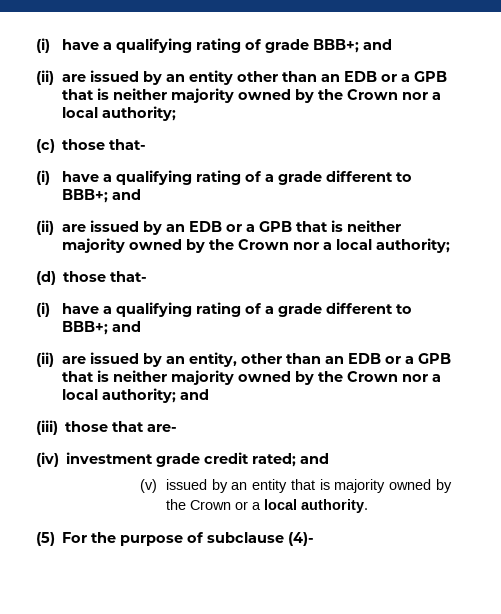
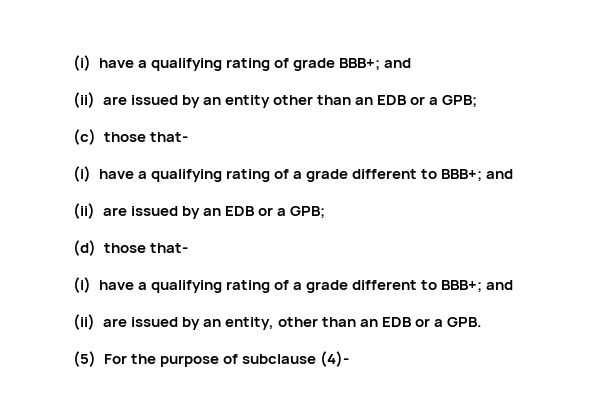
- (ii) are issued by an entity other than an EDB or a GPB that is neither majority owned by the Crown nor a local authority;
+ (ii) are issued by an entity other than an EDB or a GPB;
- (ii) are issued by an EDB or a GPB that is neither majority owned by the Crown nor a local authority;
+ (ii) are issued by an EDB or a GPB;
- (ii) are issued by an entity, other than an EDB or a GPB that is neither majority owned by the Crown nor a local authority; and
- (iii) those that are-
- (iv) investment grade credit rated; and
- (v) issued by an entity that is majority owned by the Crown or a local authority.
+ (ii) are issued by an entity, other than an EDB or a GPB.

